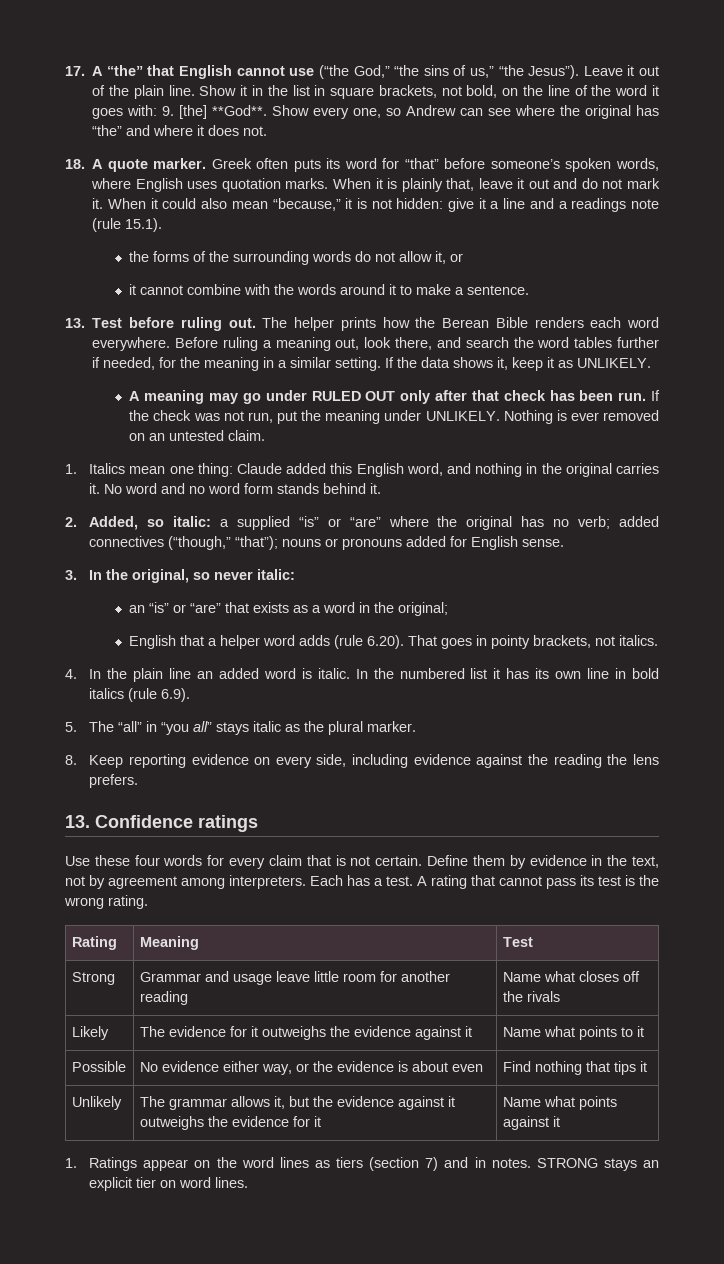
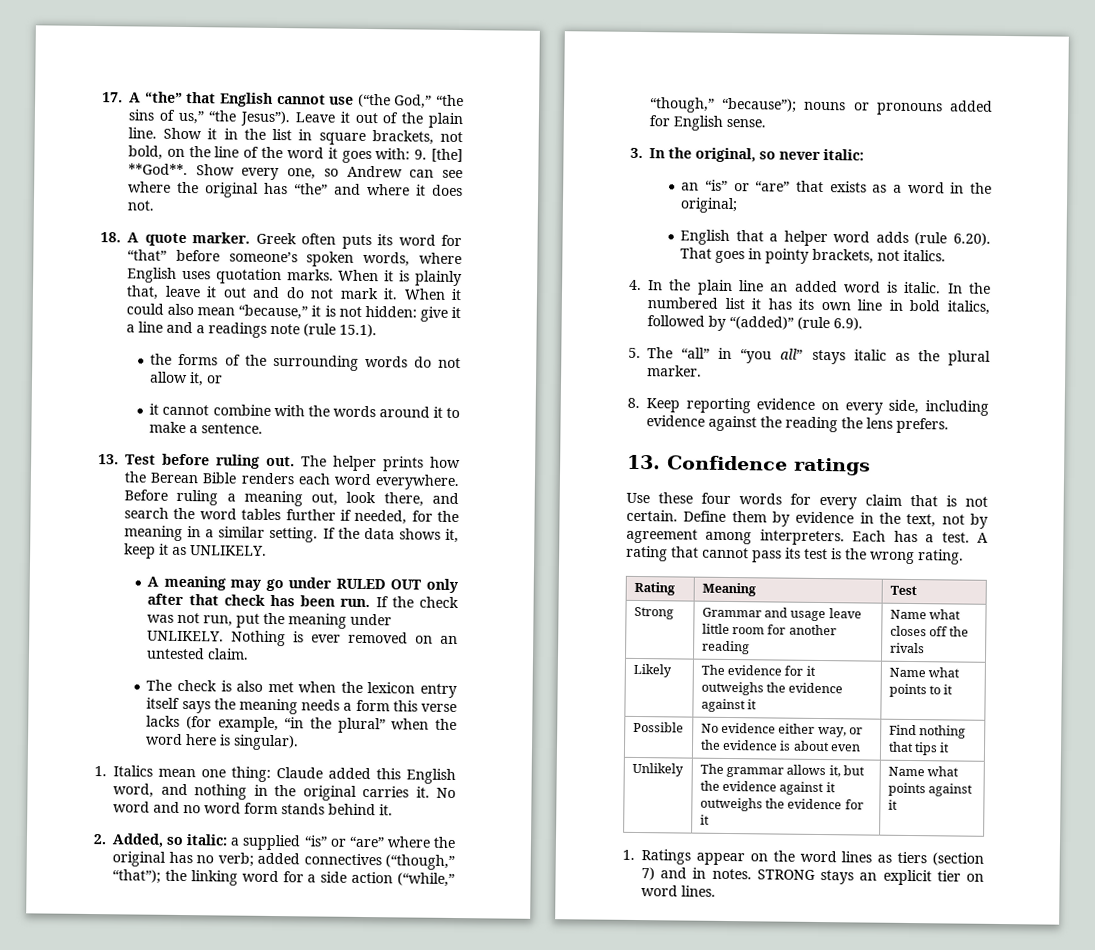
+ The check is also met when the lexicon entry itself says the meaning needs a form this verse lacks (for example, “in the plural” when the word here is singular).
- 2. Added, so italic: a supplied “is” or “are” where the original has no verb; added connectives (“though,” “that”); nouns or pronouns added for English sense.
+ 2. Added, so italic: a supplied “is” or “are” where the original has no verb; added connectives (“though,” “that”); the linking word for a side action (“while,” “though,” “because”); nouns or pronouns added for English sense.
- In the numbered list it has its own line in bold italics (rule 6.9).
+ In the numbered list it has its own line in bold italics, followed by “(added)” (rule 6.9).

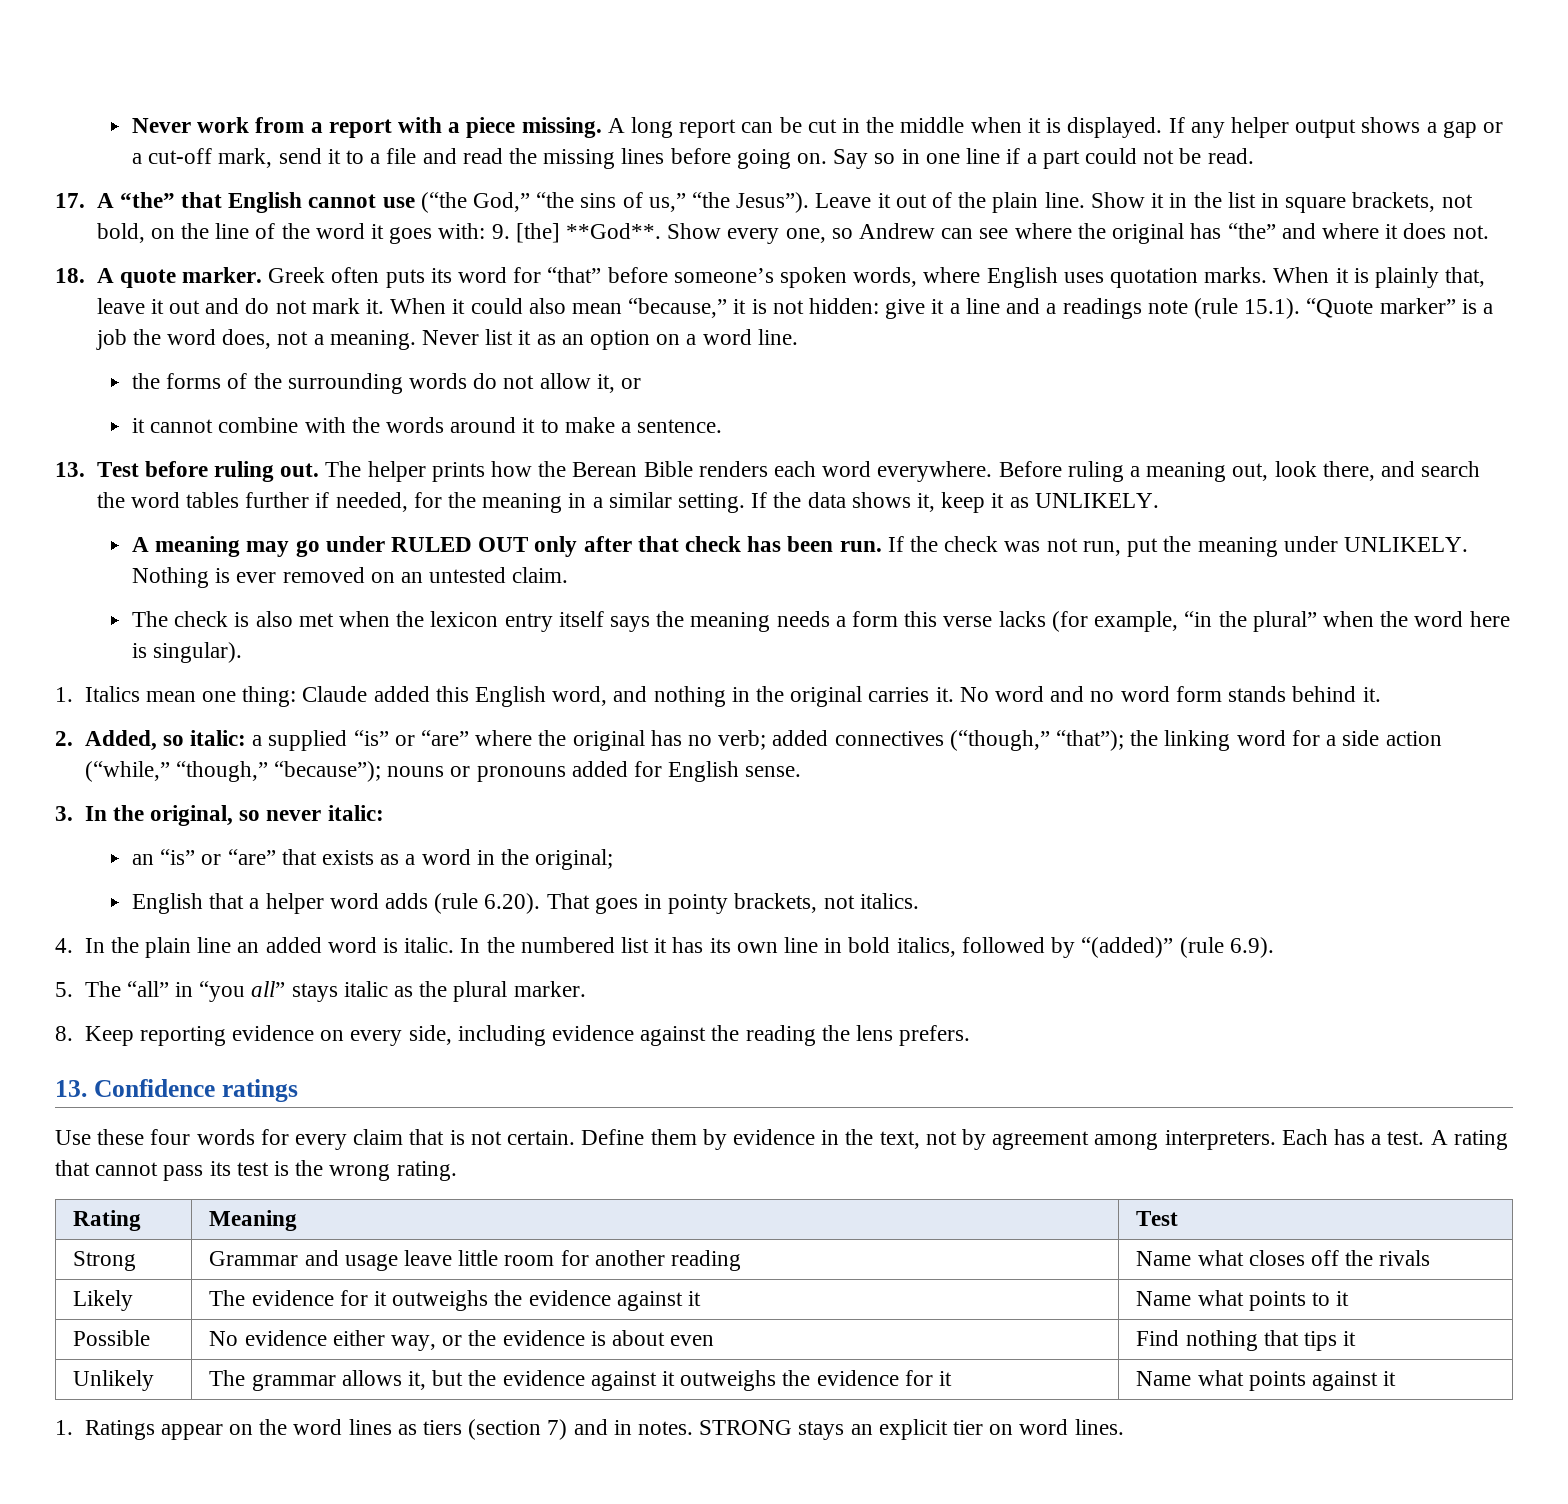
+ Never work from a report with a piece missing. A long report can be cut in the middle when it is displayed. If any helper output shows a gap or a cut-off mark, send it to a file and read the missing lines before going on. Say so in one line if a part could not be read.
- When it could also mean “because,” it is not hidden: give it a line and a readings note (rule 15.1).
+ When it could also mean “because,” it is not hidden: give it a line and a readings note (rule 15.1). “Quote marker” is a job the word does, not a meaning. Never list it as an option on a word line.

